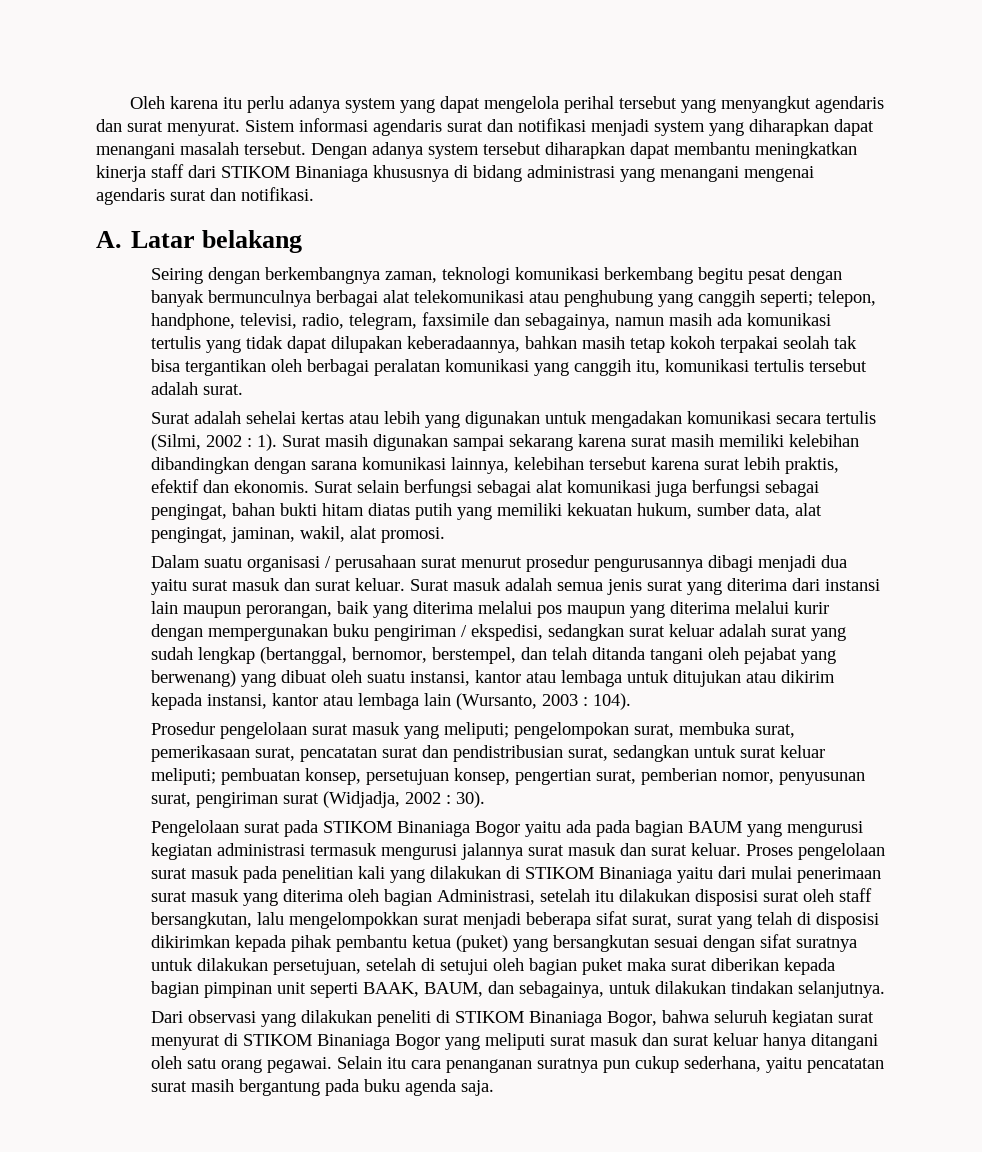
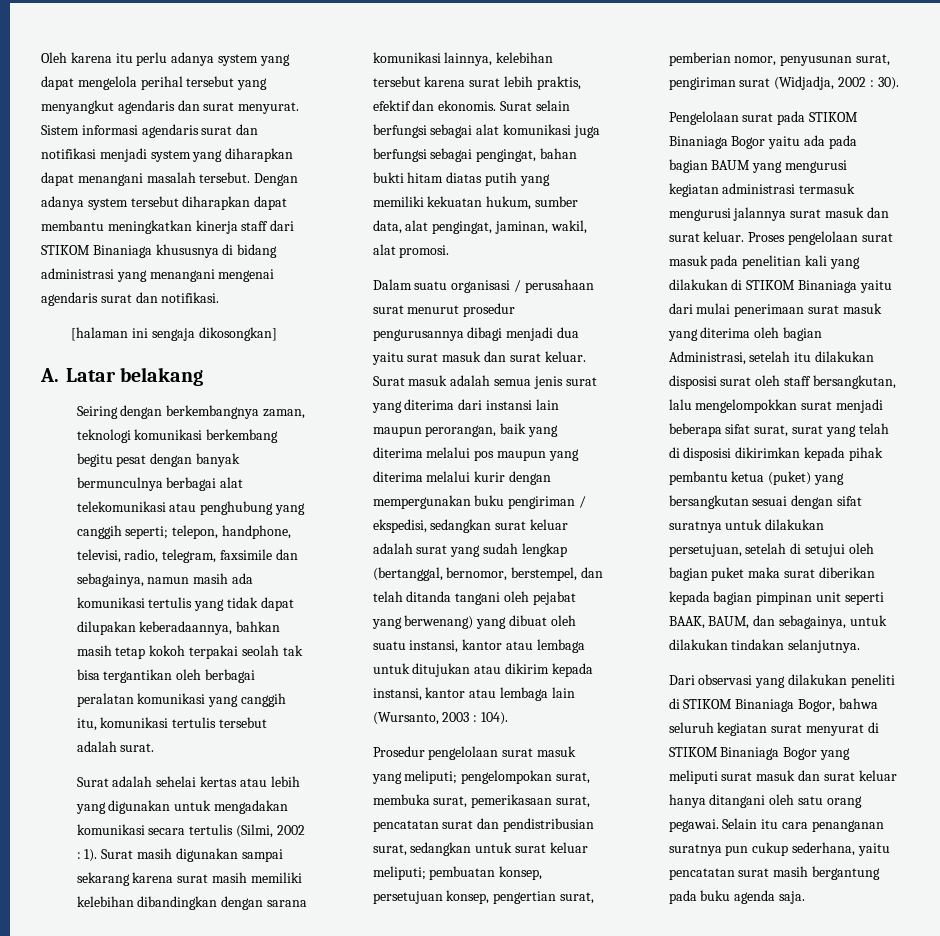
+ [halaman ini sengaja dikosongkan]

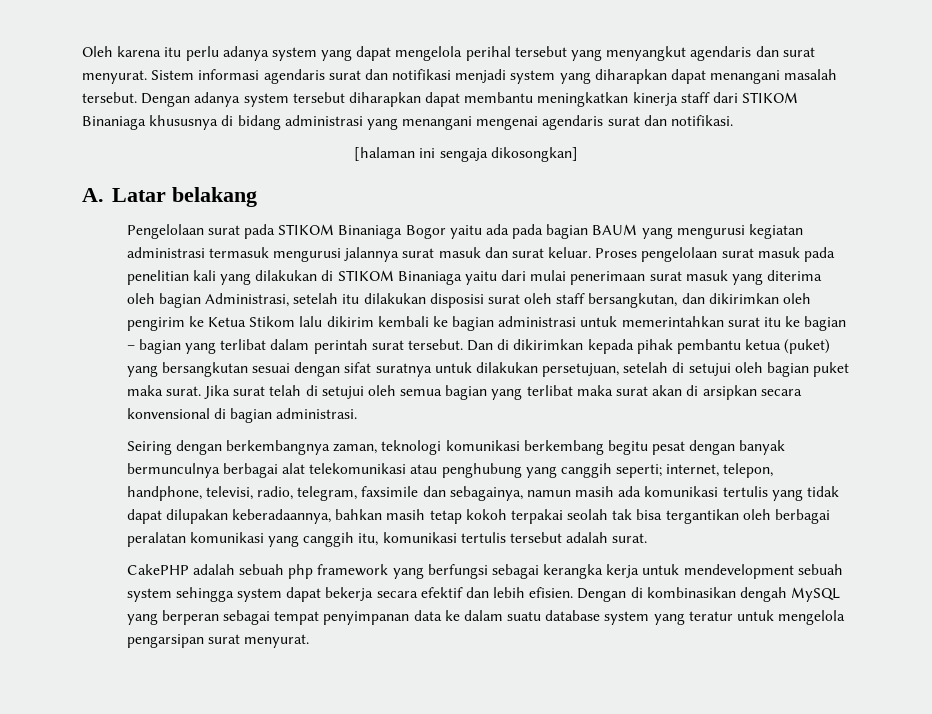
- Seiring dengan berkembangnya zaman, teknologi komunikasi berkembang begitu pesat dengan banyak bermunculnya berbagai alat telekomunikasi atau penghubung yang canggih seperti; telepon, handphone, televisi, radio, telegram, faxsimile dan sebagainya, namun masih ada komunikasi tertulis yang tidak dapat dilupakan keberadaannya, bahkan masih tetap kokoh terpakai seolah tak bisa tergantikan oleh berbagai peralatan komunikasi yang canggih itu, komunikasi tertulis tersebut adalah surat.
- Surat adalah sehelai kertas atau lebih yang digunakan untuk mengadakan komunikasi secara tertulis (Silmi, 2002 : 1). Surat masih digunakan sampai sekarang karena surat masih memiliki kelebihan dibandingkan dengan sarana komunikasi lainnya, kelebihan tersebut karena surat lebih praktis, efektif dan ekonomis. Surat selain berfungsi sebagai alat komunikasi juga berfungsi sebagai pengingat, bahan bukti hitam diatas putih yang memiliki kekuatan hukum, sumber data, alat pengingat, jaminan, wakil, alat promosi.
- Dalam suatu organisasi / perusahaan surat menurut prosedur pengurusannya dibagi menjadi dua yaitu surat masuk dan surat keluar. Surat masuk adalah semua jenis surat yang diterima dari instansi lain maupun perorangan, baik yang diterima melalui pos maupun yang diterima melalui kurir dengan mempergunakan buku pengiriman / ekspedisi, sedangkan surat keluar adalah surat yang sudah lengkap (bertanggal, bernomor, berstempel, dan telah ditanda tangani oleh pejabat yang berwenang) yang dibuat oleh suatu instansi, kantor atau lembaga untuk ditujukan atau dikirim kepada instansi, kantor atau lembaga lain (Wursanto, 2003 : 104).
- Prosedur pengelolaan surat masuk yang meliputi; pengelompokan surat, membuka surat, pemerikasaan surat, pencatatan surat dan pendistribusian surat, sedangkan untuk surat keluar meliputi; pembuatan konsep, persetujuan konsep, pengertian surat, pemberian nomor, penyusunan surat, pengiriman surat (Widjadja, 2002 : 30).
- Proses pengelolaan surat masuk pada penelitian kali yang dilakukan di STIKOM Binaniaga yaitu dari mulai penerimaan surat masuk yang diterima oleh bagian Administrasi, setelah itu dilakukan disposisi surat oleh staff bersangkutan, lalu mengelompokkan surat menjadi beberapa sifat surat, surat yang telah di disposisi dikirimkan kepada pihak pembantu ketua (puket) yang bersangkutan sesuai dengan sifat suratnya untuk dilakukan persetujuan, setelah di setujui oleh bagian puket maka surat diberikan kepada bagian pimpinan unit seperti BAAK, BAUM, dan sebagainya, untuk dilakukan tindakan selanjutnya.
- Dari observasi yang dilakukan peneliti di STIKOM Binaniaga Bogor, bahwa seluruh kegiatan surat menyurat di STIKOM Binaniaga Bogor yang meliputi surat masuk dan surat keluar hanya ditangani oleh satu orang pegawai. Selain itu cara penanganan suratnya pun cukup sederhana, yaitu pencatatan surat masih bergantung pada buku agenda saja.
+ Proses pengelolaan surat masuk pada penelitian kali yang dilakukan di STIKOM Binaniaga yaitu dari mulai penerimaan surat masuk yang diterima oleh bagian Administrasi, setelah itu dilakukan disposisi surat oleh staff bersangkutan, dan dikirimkan oleh pengirim ke Ketua Stikom lalu dikirim kembali ke bagian administrasi untuk memerintahkan surat itu ke bagian – bagian yang terlibat dalam perintah surat tersebut. Dan di dikirimkan kepada pihak pembantu ketua (puket) yang bersangkutan sesuai dengan sifat suratnya untuk dilakukan persetujuan, setelah di setujui oleh bagian puket maka surat. Jika surat telah di setujui oleh semua bagian yang terlibat maka surat akan di arsipkan secara konvensional di bagian administrasi.
+ Seiring dengan berkembangnya zaman, teknologi komunikasi berkembang begitu pesat dengan banyak bermunculnya berbagai alat telekomunikasi atau penghubung yang canggih seperti; internet, telepon, handphone, televisi, radio, telegram, faxsimile dan sebagainya, namun masih ada komunikasi tertulis yang tidak dapat dilupakan keberadaannya, bahkan masih tetap kokoh terpakai seolah tak bisa tergantikan oleh berbagai peralatan komunikasi yang canggih itu, komunikasi tertulis tersebut adalah surat.
+ CakePHP adalah sebuah php framework yang berfungsi sebagai kerangka kerja untuk mendevelopment sebuah system sehingga system dapat bekerja secara efektif dan lebih efisien. Dengan di kombinasikan dengah MySQL yang berperan sebagai tempat penyimpanan data ke dalam suatu database system yang teratur untuk mengelola pengarsipan surat menyurat.

